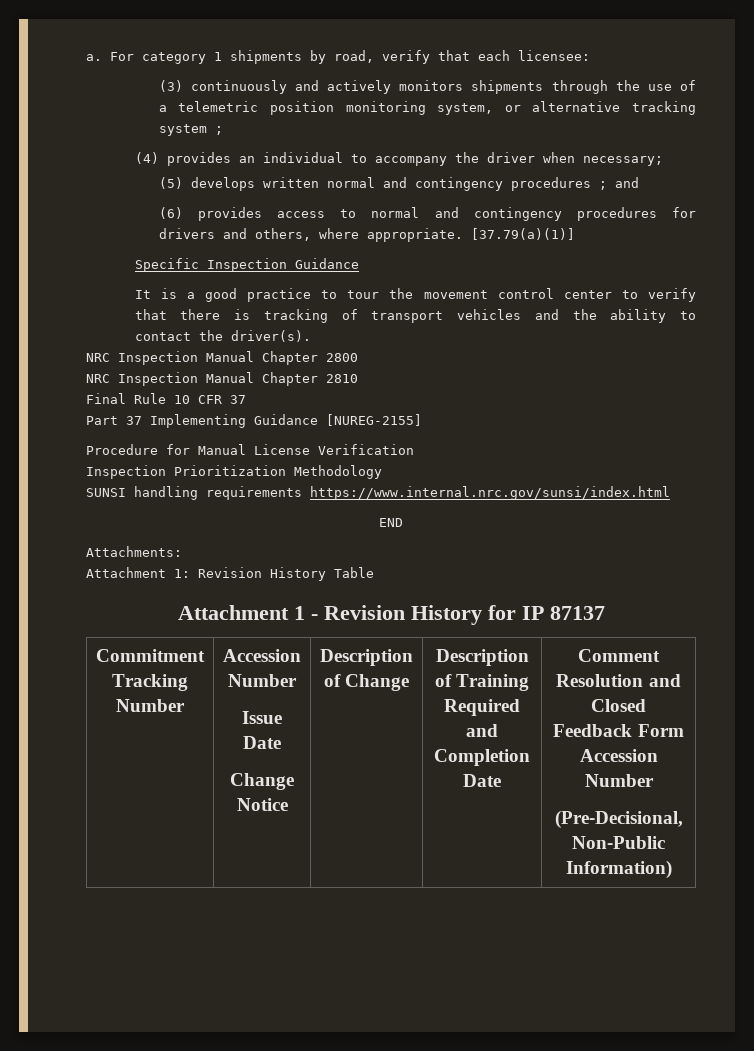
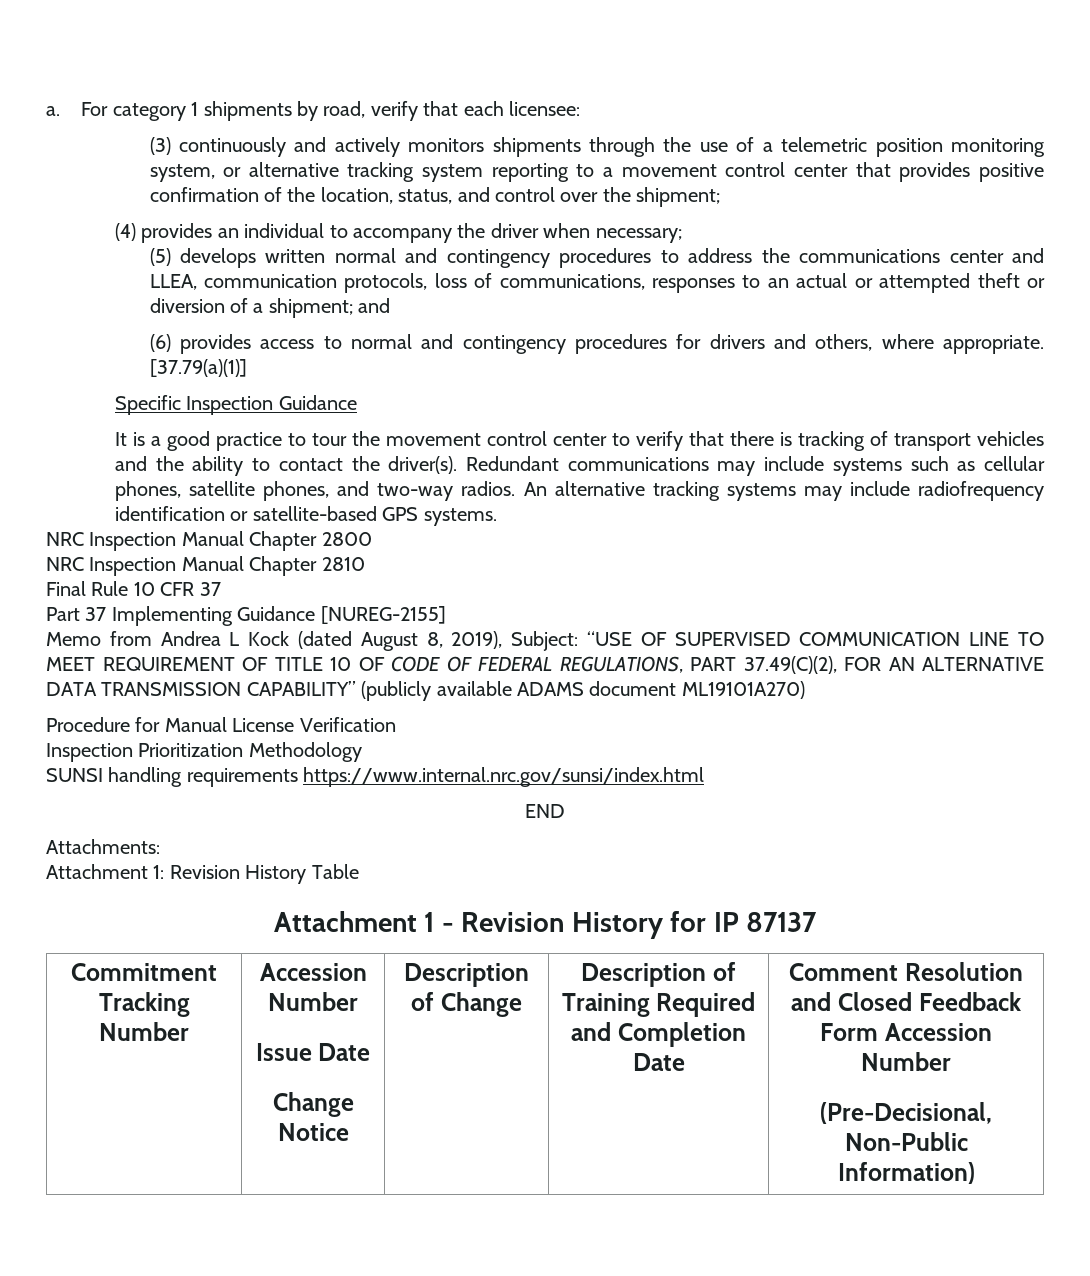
- (3) continuously and actively monitors shipments through the use of a telemetric position monitoring system, or alternative tracking system ;
+ (3) continuously and actively monitors shipments through the use of a telemetric position monitoring system, or alternative tracking system reporting to a movement control center that provides positive confirmation of the location, status, and control over the shipment;
- (5) develops written normal and contingency procedures ; and
+ (5) develops written normal and contingency procedures to address the communications center and LLEA, communication protocols, loss of communications, responses to an actual or attempted theft or diversion of a shipment; and
+ Redundant communications may include systems such as cellular phones, satellite phones, and two-way radios. An alternative tracking systems may include radiofrequency identification or satellite-based GPS systems.
+ Memo from Andrea L Kock (dated August 8, 2019), Subject: “USE OF SUPERVISED COMMUNICATION LINE TO MEET REQUIREMENT OF TITLE 10 OF CODE OF FEDERAL REGULATIONS, PART 37.49(C)(2), FOR AN ALTERNATIVE DATA TRANSMISSION CAPABILITY” (publicly available ADAMS document ML19101A270)

